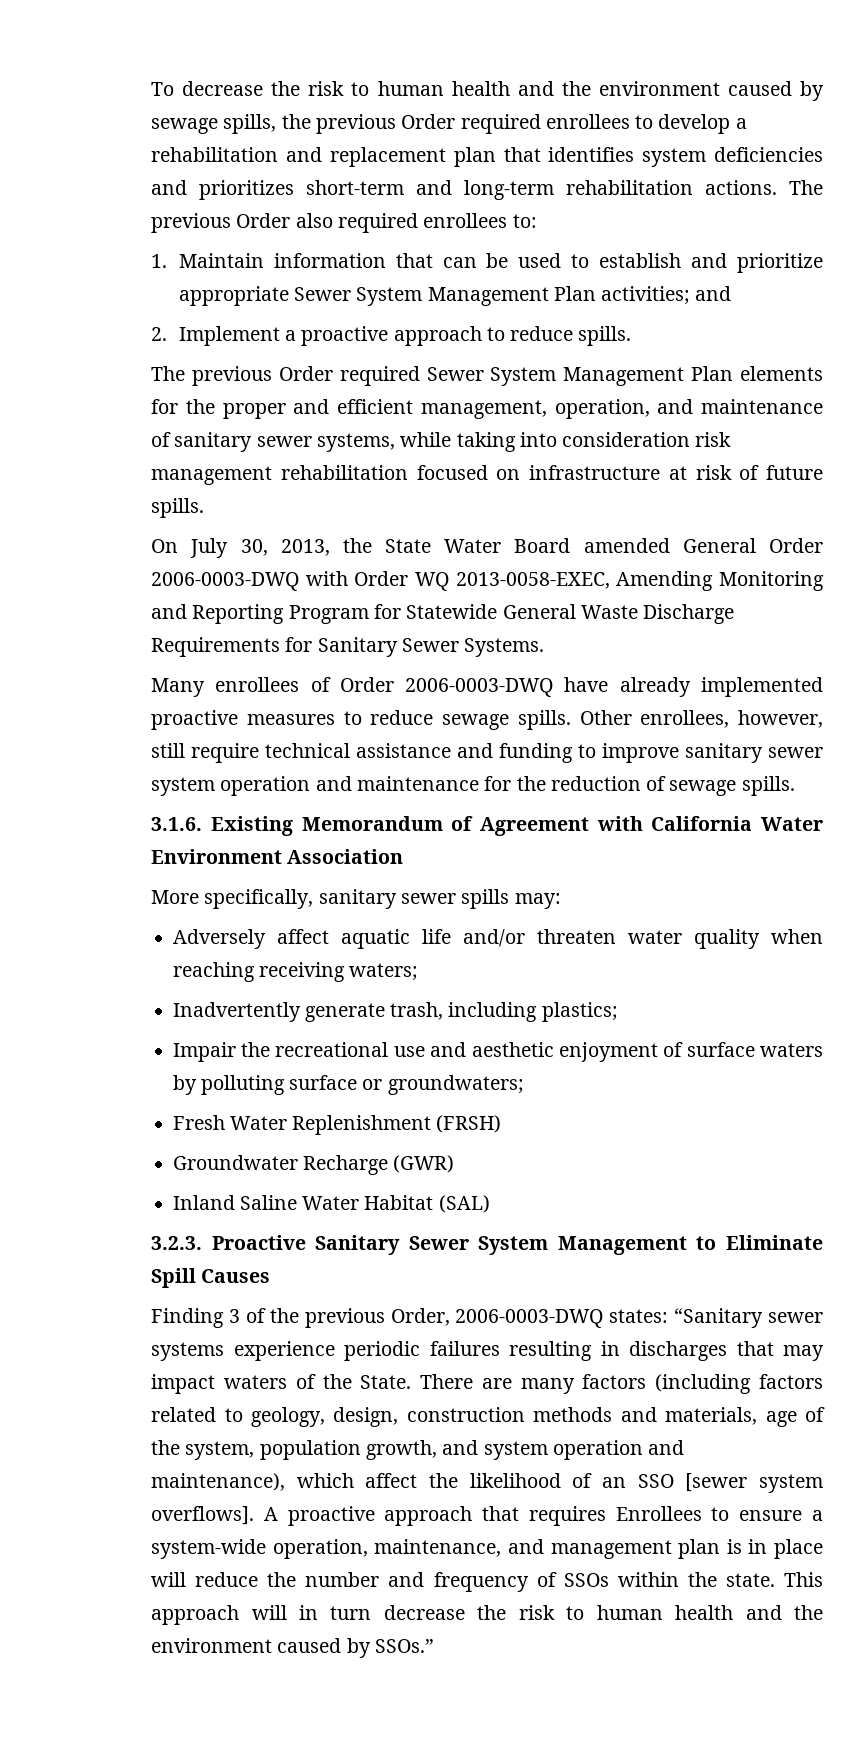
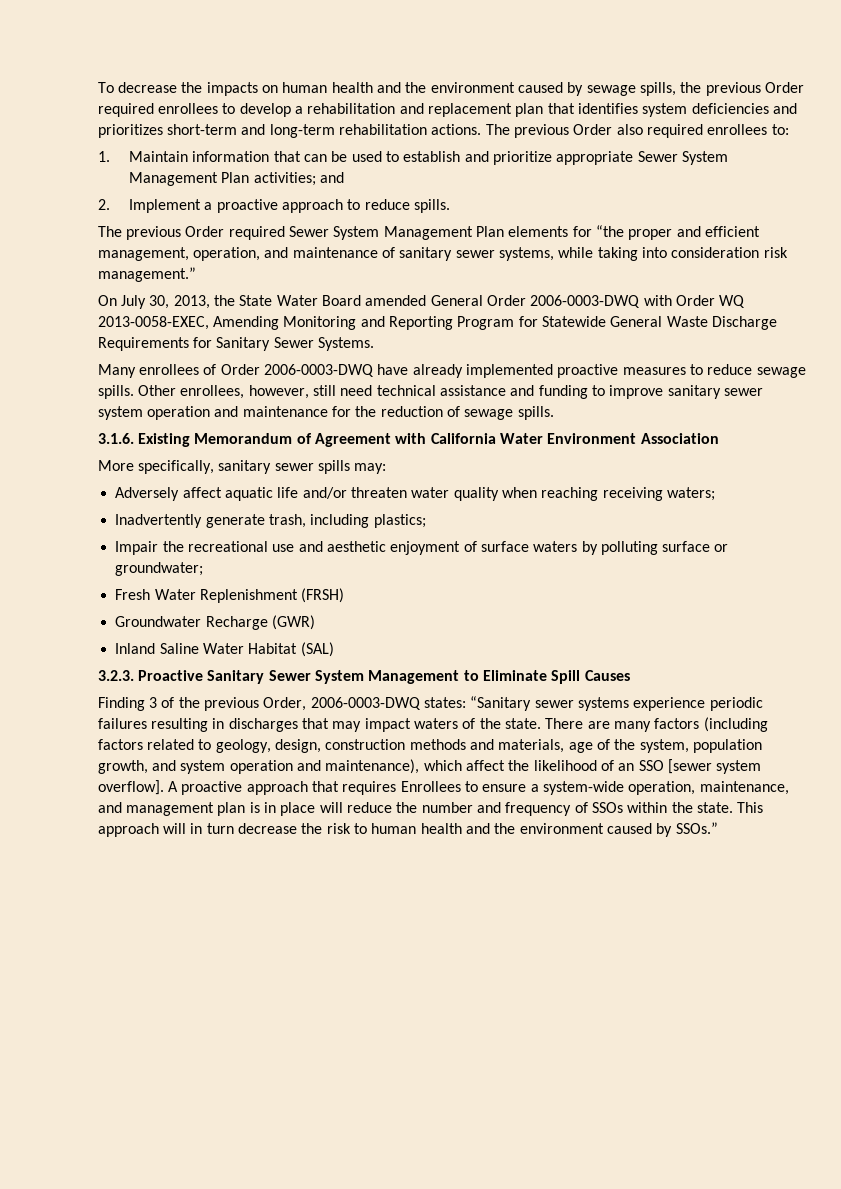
- To decrease the risk to human health and the environment caused by sewage spills, the previous Order required enrollees to develop a rehabilitation and replacement plan that identifies system deficiencies and prioritizes short-term and long-term rehabilitation actions.
+ To decrease the impacts on human health and the environment caused by sewage spills, the previous Order required enrollees to develop a rehabilitation and replacement plan that identifies system deficiencies and prioritizes short-term and long-term rehabilitation actions.
- The previous Order required Sewer System Management Plan elements for the proper and efficient management, operation, and maintenance of sanitary sewer systems, while taking into consideration risk management rehabilitation focused on infrastructure at risk of future spills.
+ The previous Order required Sewer System Management Plan elements for “the proper and efficient management, operation, and maintenance of sanitary sewer systems, while taking into consideration risk management.”
- Other enrollees, however, still require technical assistance and funding to improve sanitary sewer system operation and maintenance for the reduction of sewage spills.
+ Other enrollees, however, still need technical assistance and funding to improve sanitary sewer system operation and maintenance for the reduction of sewage spills.
- Impair the recreational use and aesthetic enjoyment of surface waters by polluting surface or groundwaters;
+ Impair the recreational use and aesthetic enjoyment of surface waters by polluting surface or groundwater;
- Finding 3 of the previous Order, 2006-0003-DWQ states: “Sanitary sewer systems experience periodic failures resulting in discharges that may impact waters of the State.
+ Finding 3 of the previous Order, 2006-0003-DWQ states: “Sanitary sewer systems experience periodic failures resulting in discharges that may impact waters of the state.
- There are many factors (including factors related to geology, design, construction methods and materials, age of the system, population growth, and system operation and maintenance), which affect the likelihood of an SSO [sewer system overflows].
+ There are many factors (including factors related to geology, design, construction methods and materials, age of the system, population growth, and system operation and maintenance), which affect the likelihood of an SSO [sewer system overflow].

